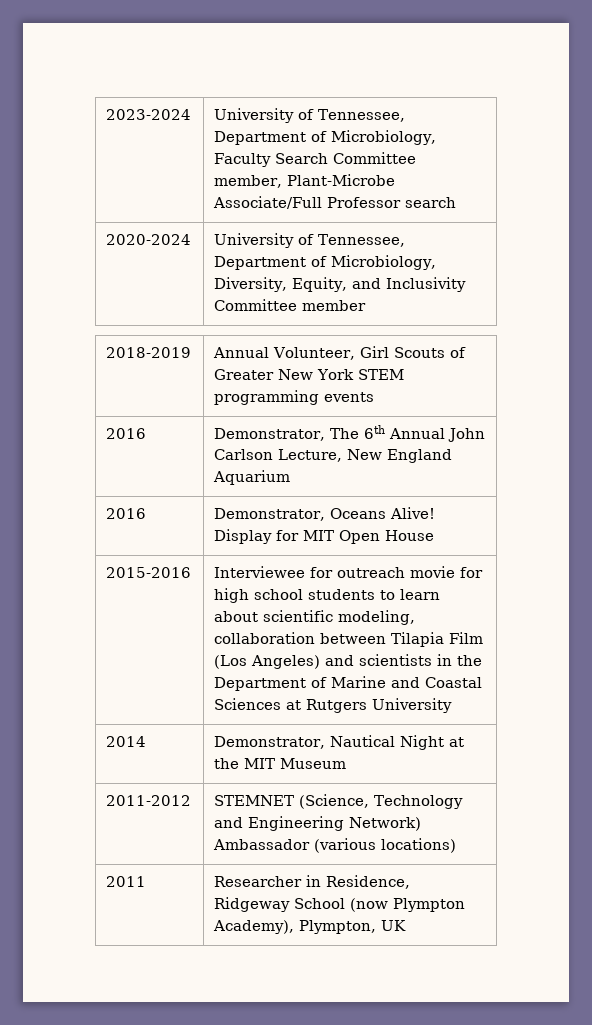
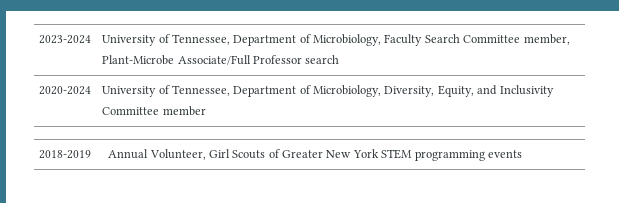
- 2016 | Demonstrator, The 6th Annual John Carlson Lecture, New England Aquarium
- 2016 | Demonstrator, Oceans Alive! Display for MIT Open House
- 2015-2016 | Interviewee for outreach movie for high school students to learn about scientific modeling, collaboration between Tilapia Film (Los Angeles) and scientists in the Department of Marine and Coastal Sciences at Rutgers University
- 2014 | Demonstrator, Nautical Night at the MIT Museum
- 2011-2012 | STEMNET (Science, Technology and Engineering Network) Ambassador (various locations)
- 2011 | Researcher in Residence, Ridgeway School (now Plympton Academy), Plympton, UK

